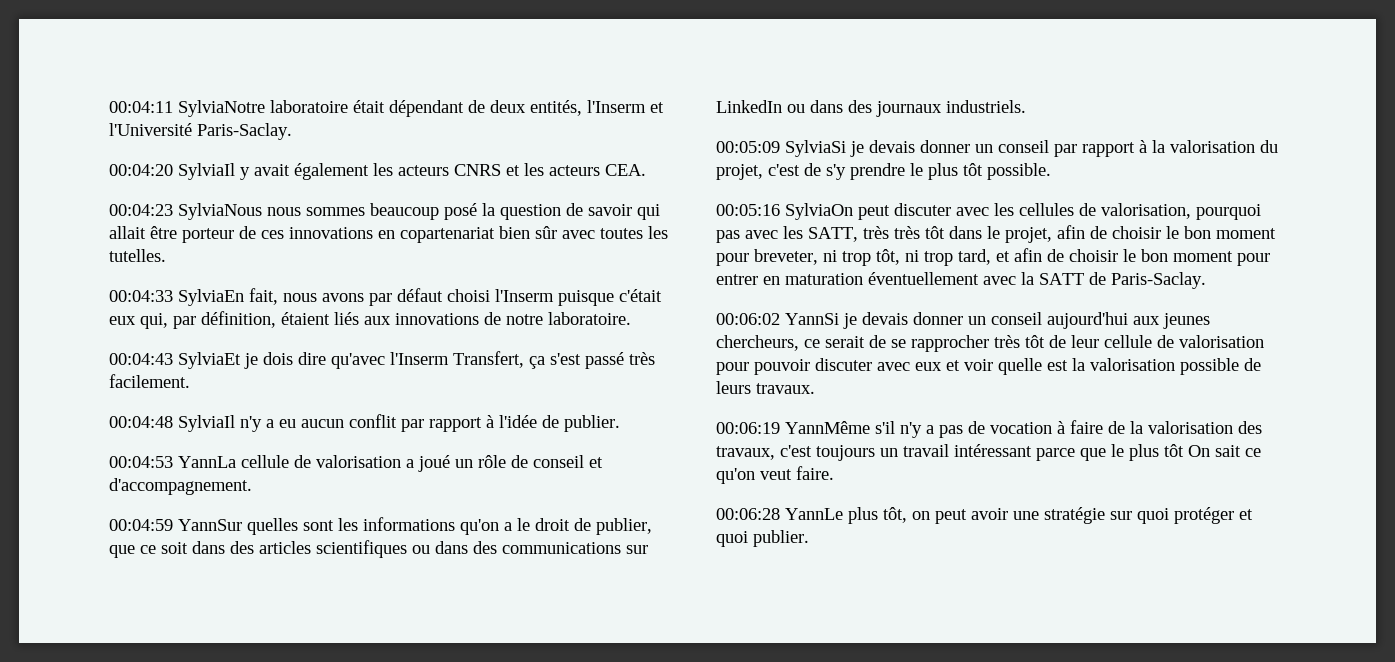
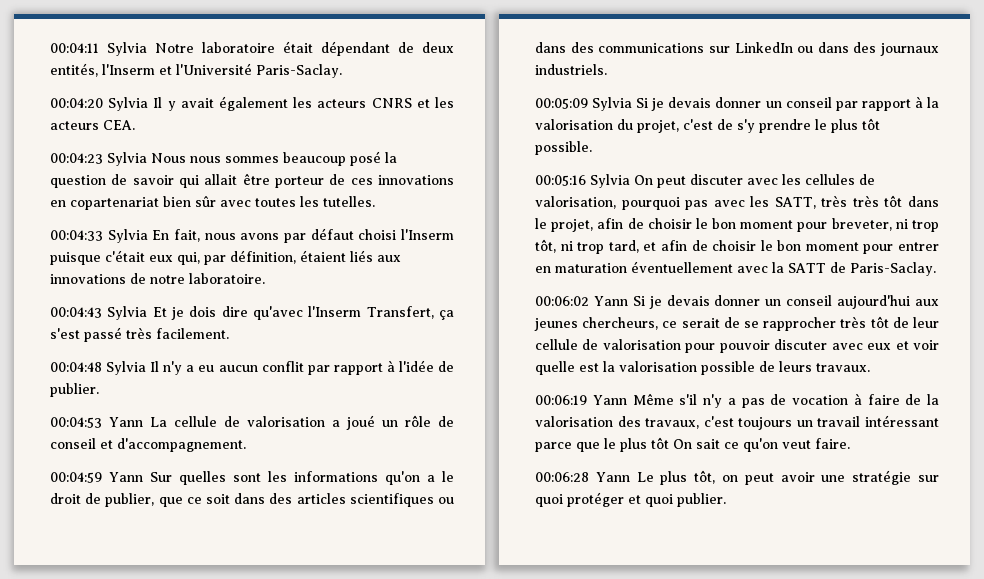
- 00:04:11 SylviaNotre laboratoire était dépendant de deux entités, l'Inserm et l'Université Paris-Saclay.
+ 00:04:11 Sylvia Notre laboratoire était dépendant de deux entités, l'Inserm et l'Université Paris-Saclay.
- 00:04:20 SylviaIl y avait également les acteurs CNRS et les acteurs CEA.
+ 00:04:20 Sylvia Il y avait également les acteurs CNRS et les acteurs CEA.
- 00:04:23 SylviaNous nous sommes beaucoup posé la question de savoir qui allait être porteur de ces innovations en copartenariat bien sûr avec toutes les tutelles.
+ 00:04:23 Sylvia Nous nous sommes beaucoup posé la question de savoir qui allait être porteur de ces innovations en copartenariat bien sûr avec toutes les tutelles.
- 00:04:33 SylviaEn fait, nous avons par défaut choisi l'Inserm puisque c'était eux qui, par définition, étaient liés aux innovations de notre laboratoire.
+ 00:04:33 Sylvia En fait, nous avons par défaut choisi l'Inserm puisque c'était eux qui, par définition, étaient liés aux innovations de notre laboratoire.
- 00:04:43 SylviaEt je dois dire qu'avec l'Inserm Transfert, ça s'est passé très facilement.
+ 00:04:43 Sylvia Et je dois dire qu'avec l'Inserm Transfert, ça s'est passé très facilement.
- 00:04:48 SylviaIl n'y a eu aucun conflit par rapport à l'idée de publier.
+ 00:04:48 Sylvia Il n'y a eu aucun conflit par rapport à l'idée de publier.
- 00:04:53 YannLa cellule de valorisation a joué un rôle de conseil et d'accompagnement.
+ 00:04:53 Yann La cellule de valorisation a joué un rôle de conseil et d'accompagnement.
- 00:04:59 YannSur quelles sont les informations qu'on a le droit de publier, que ce soit dans des articles scientifiques ou dans des communications sur LinkedIn ou dans des journaux industriels.
+ 00:04:59 Yann Sur quelles sont les informations qu'on a le droit de publier, que ce soit dans des articles scientifiques ou dans des communications sur LinkedIn ou dans des journaux industriels.
- 00:05:09 SylviaSi je devais donner un conseil par rapport à la valorisation du projet, c'est de s'y prendre le plus tôt possible.
+ 00:05:09 Sylvia Si je devais donner un conseil par rapport à la valorisation du projet, c'est de s'y prendre le plus tôt possible.
- 00:05:16 SylviaOn peut discuter avec les cellules de valorisation, pourquoi pas avec les SATT, très très tôt dans le projet, afin de choisir le bon moment pour breveter, ni trop tôt, ni trop tard, et afin de choisir le bon moment pour entrer en maturation éventuellement avec la SATT de Paris-Saclay.
+ 00:05:16 Sylvia On peut discuter avec les cellules de valorisation, pourquoi pas avec les SATT, très très tôt dans le projet, afin de choisir le bon moment pour breveter, ni trop tôt, ni trop tard, et afin de choisir le bon moment pour entrer en maturation éventuellement avec la SATT de Paris-Saclay.
- 00:06:02 YannSi je devais donner un conseil aujourd'hui aux jeunes chercheurs, ce serait de se rapprocher très tôt de leur cellule de valorisation pour pouvoir discuter avec eux et voir quelle est la valorisation possible de leurs travaux.
+ 00:06:02 Yann Si je devais donner un conseil aujourd'hui aux jeunes chercheurs, ce serait de se rapprocher très tôt de leur cellule de valorisation pour pouvoir discuter avec eux et voir quelle est la valorisation possible de leurs travaux.
- 00:06:19 YannMême s'il n'y a pas de vocation à faire de la valorisation des travaux, c'est toujours un travail intéressant parce que le plus tôt On sait ce qu'on veut faire.
+ 00:06:19 Yann Même s'il n'y a pas de vocation à faire de la valorisation des travaux, c'est toujours un travail intéressant parce que le plus tôt On sait ce qu'on veut faire.
- 00:06:28 YannLe plus tôt, on peut avoir une stratégie sur quoi protéger et quoi publier.
+ 00:06:28 Yann Le plus tôt, on peut avoir une stratégie sur quoi protéger et quoi publier.

